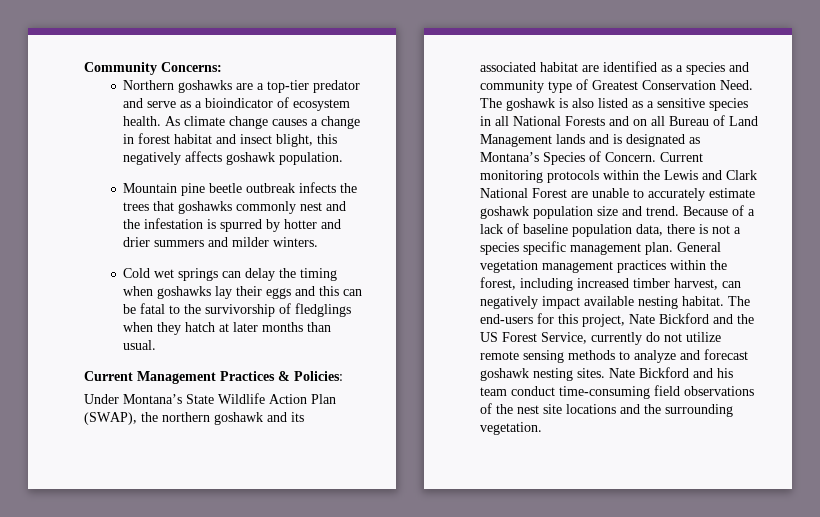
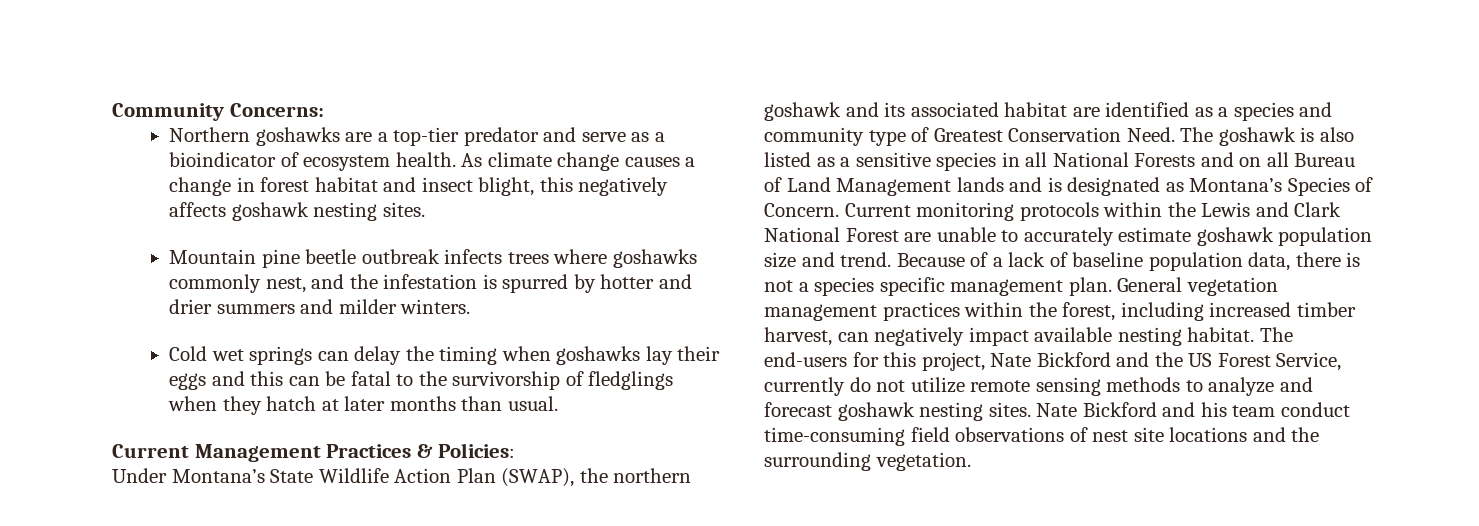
- As climate change causes a change in forest habitat and insect blight, this negatively affects goshawk population.
+ As climate change causes a change in forest habitat and insect blight, this negatively affects goshawk nesting sites.
- Mountain pine beetle outbreak infects the trees that goshawks commonly nest and the infestation is spurred by hotter and drier summers and milder winters.
+ Mountain pine beetle outbreak infects trees where goshawks commonly nest, and the infestation is spurred by hotter and drier summers and milder winters.
- Nate Bickford and his team conduct time-consuming field observations of the nest site locations and the surrounding vegetation.
+ Nate Bickford and his team conduct time-consuming field observations of nest site locations and the surrounding vegetation.

